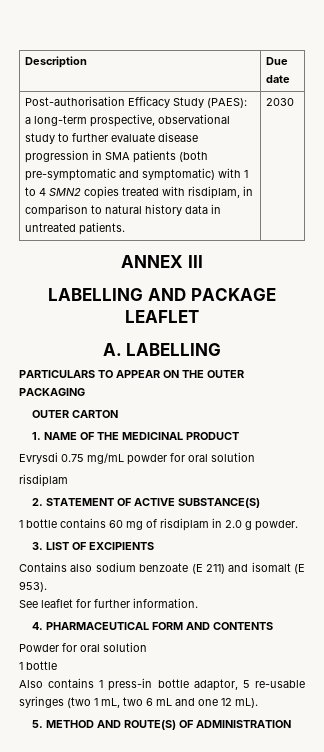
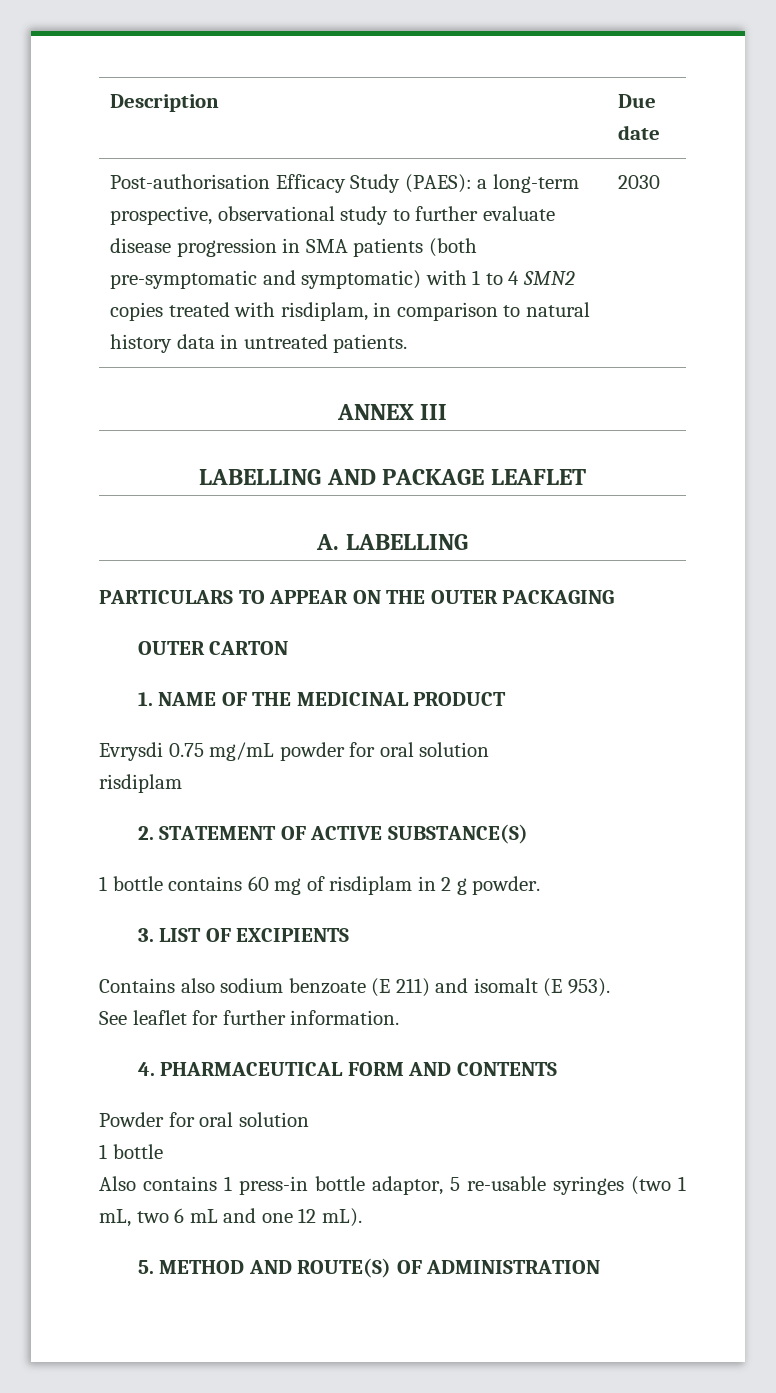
- 1 bottle contains 60 mg of risdiplam in 2.0 g powder.
+ 1 bottle contains 60 mg of risdiplam in 2 g powder.

